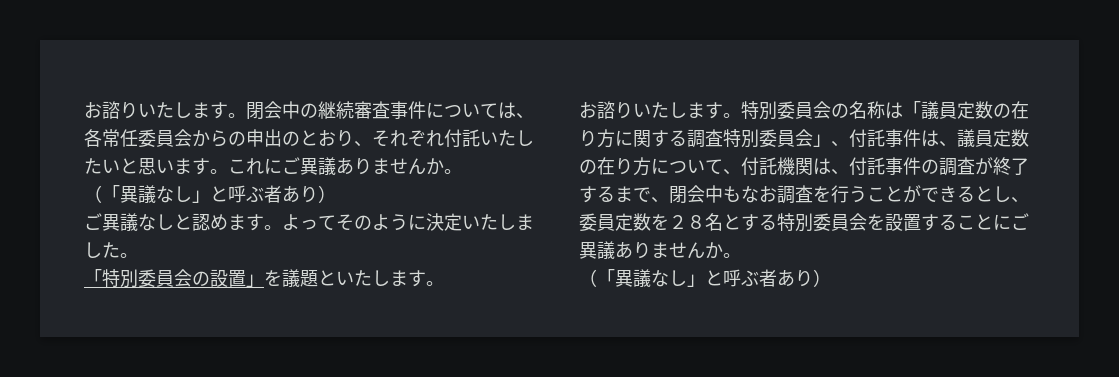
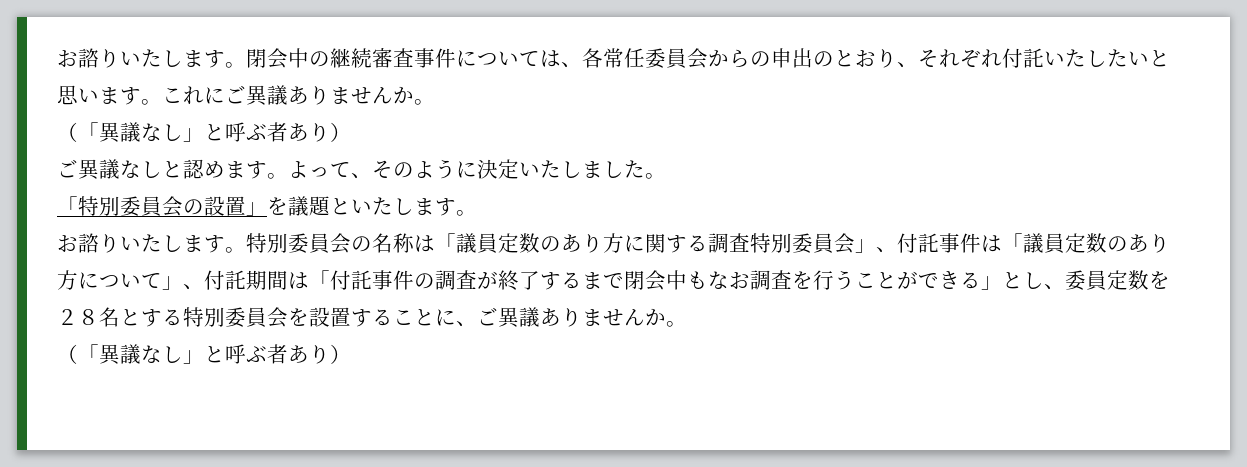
- よってそのように決定いたしました。
+ よって、そのように決定いたしました。
- 特別委員会の名称は「議員定数の在り方に関する調査特別委員会」、付託事件は、議員定数の在り方について、付託機関は、付託事件の調査が終了するまで、閉会中もなお調査を行うことができるとし、委員定数を２８名とする特別委員会を設置することにご異議ありませんか。
+ 特別委員会の名称は「議員定数のあり方に関する調査特別委員会」、付託事件は「議員定数のあり方について」、付託期間は「付託事件の調査が終了するまで閉会中もなお調査を行うことができる」とし、委員定数を２８名とする特別委員会を設置することに、ご異議ありませんか。

